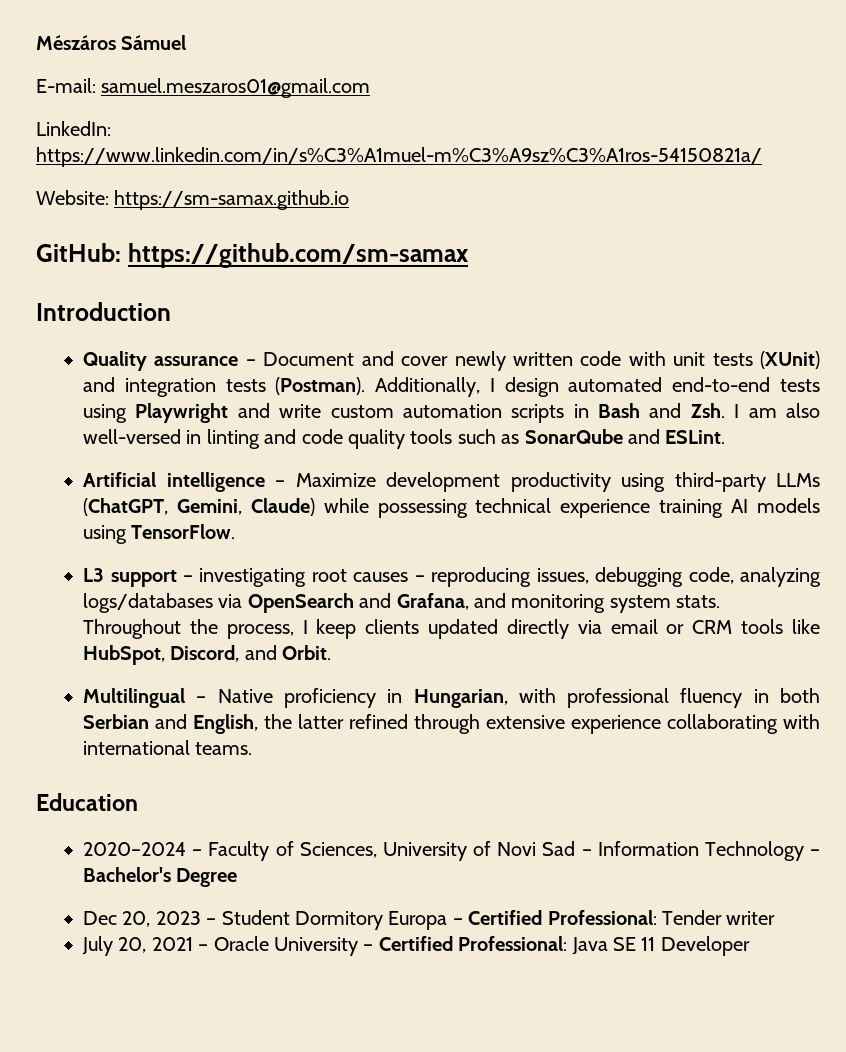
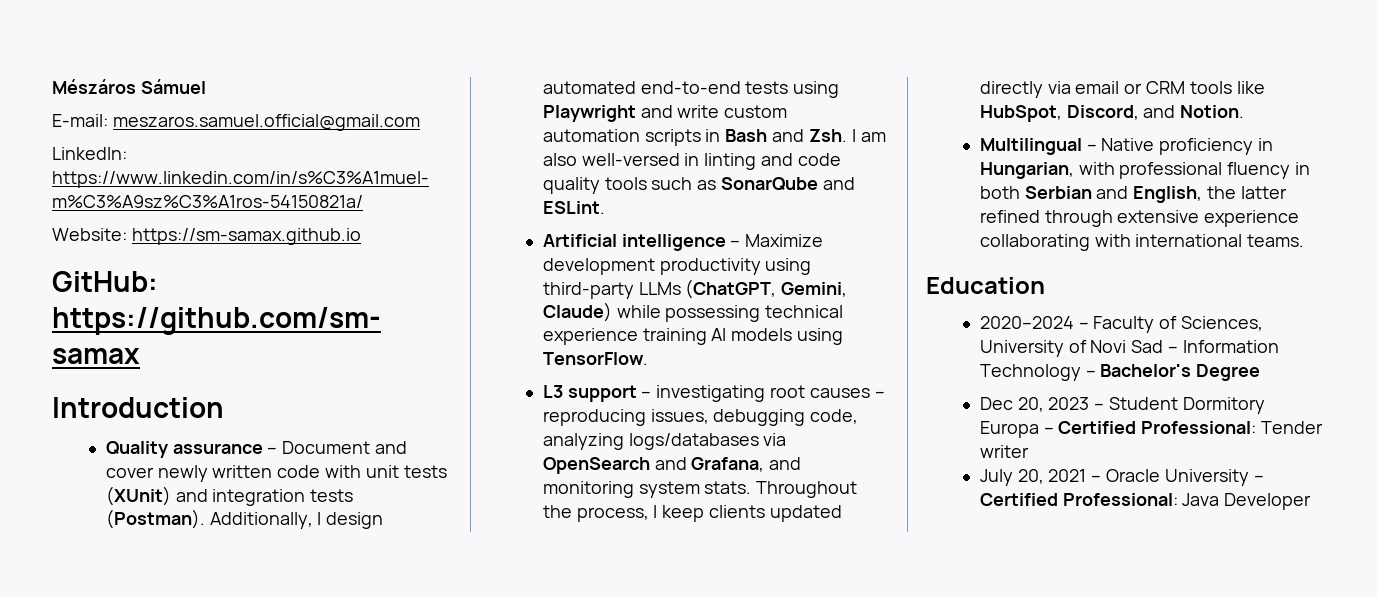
- E-mail: samuel.meszaros01@gmail.com
+ E-mail: meszaros.samuel.official@gmail.com
- Throughout the process, I keep clients updated directly via email or CRM tools like HubSpot, Discord, and Orbit.
+ Throughout the process, I keep clients updated directly via email or CRM tools like HubSpot, Discord, and Notion.
- July 20, 2021 – Oracle University – Certified Professional: Java SE 11 Developer
+ July 20, 2021 – Oracle University – Certified Professional: Java Developer

